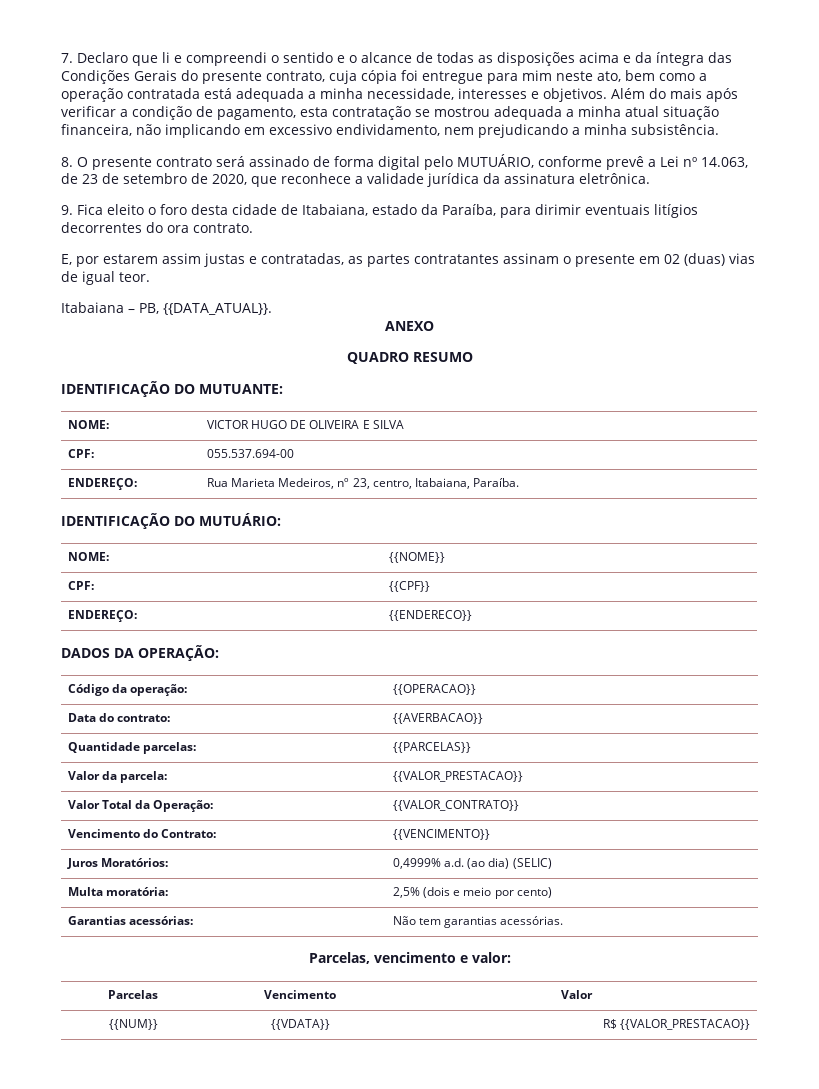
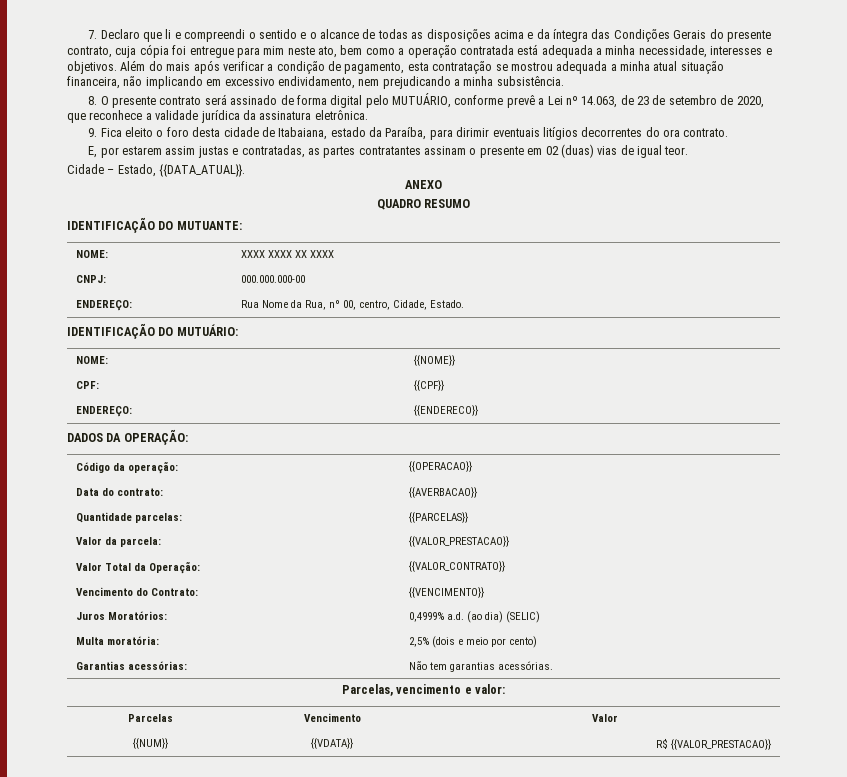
- Itabaiana – PB, {{DATA_ATUAL}}.
+ Cidade – Estado, {{DATA_ATUAL}}.
- NOME: | VICTOR HUGO DE OLIVEIRA E SILVA
- CPF: | 055.537.694-00
- ENDEREÇO: | Rua Marieta Medeiros, nº 23, centro, Itabaiana, Paraíba.
+ NOME: | XXXX XXXX XX XXXX
+ CNPJ: | 000.000.000-00
+ ENDEREÇO: | Rua Nome da Rua, nº 00, centro, Cidade, Estado.

